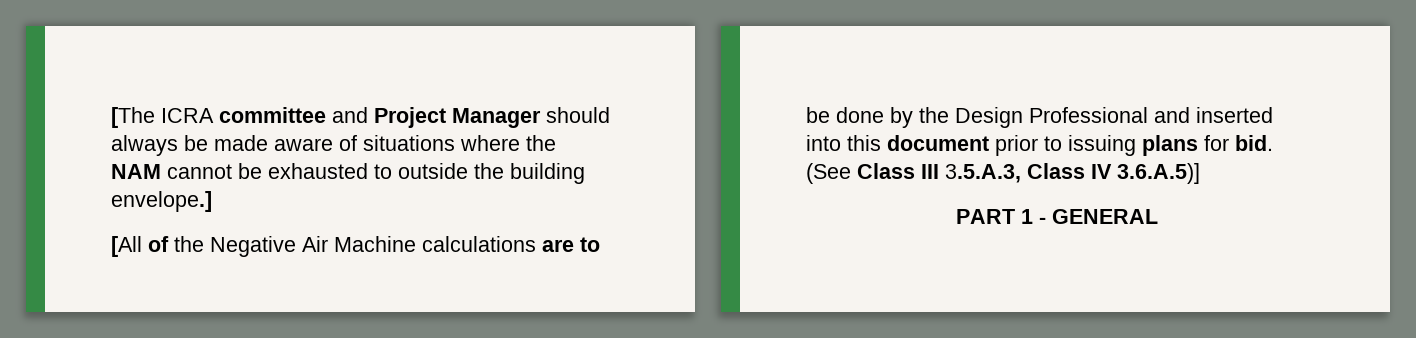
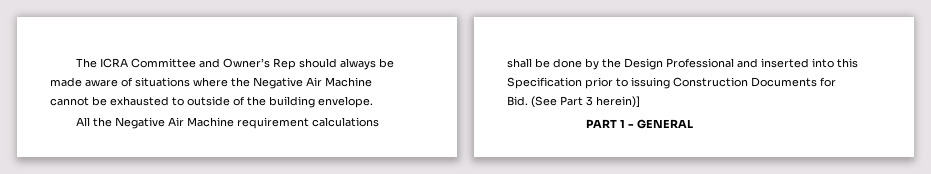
- [The ICRA committee and Project Manager should always be made aware of situations where the NAM cannot be exhausted to outside the building envelope.]
- [All of the Negative Air Machine calculations are to be done by the Design Professional and inserted into this document prior to issuing plans for bid. (See Class III 3.5.A.3, Class IV 3.6.A.5)]
+ The ICRA Committee and Owner’s Rep should always be made aware of situations where the Negative Air Machine cannot be exhausted to outside of the building envelope.
+ All the Negative Air Machine requirement calculations shall be done by the Design Professional and inserted into this Specification prior to issuing Construction Documents for Bid. (See Part 3 herein)]

